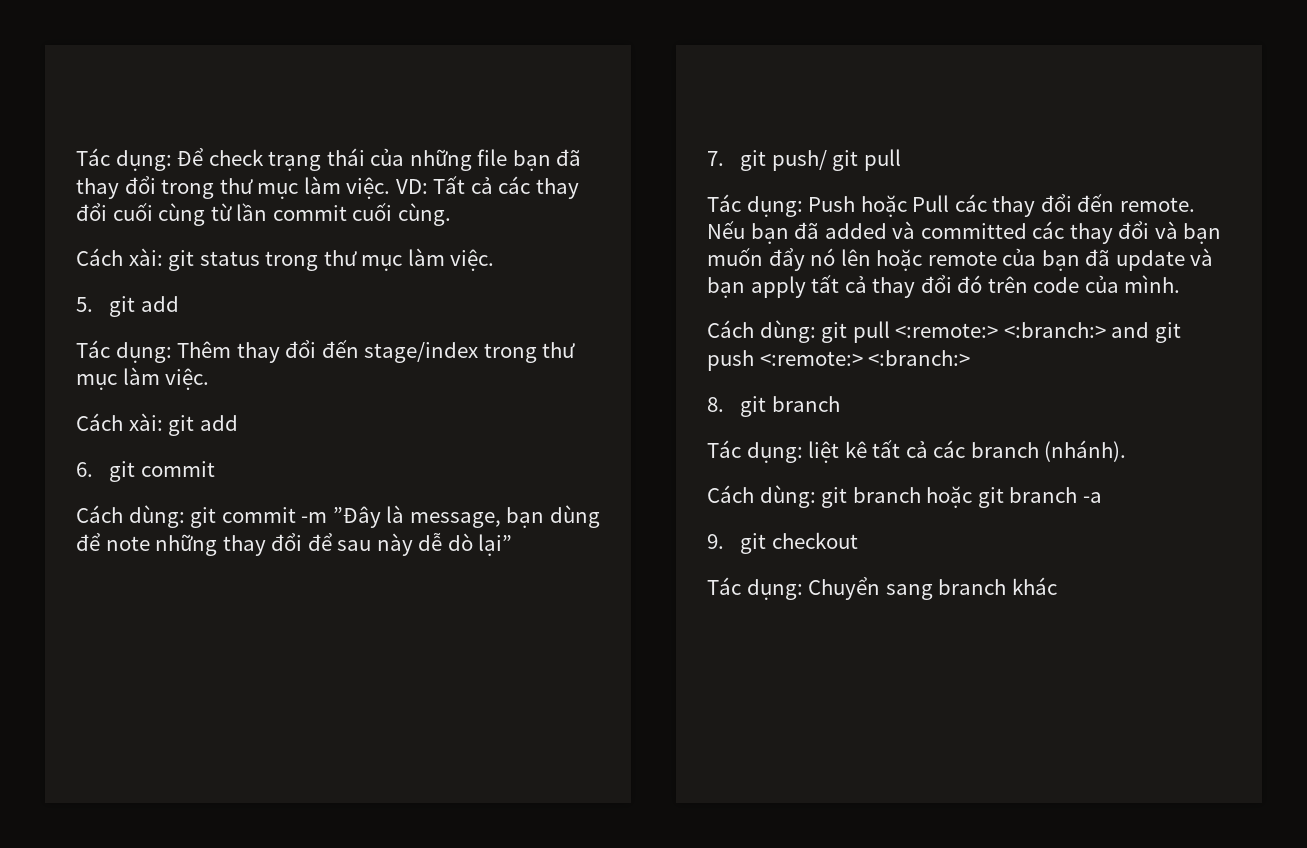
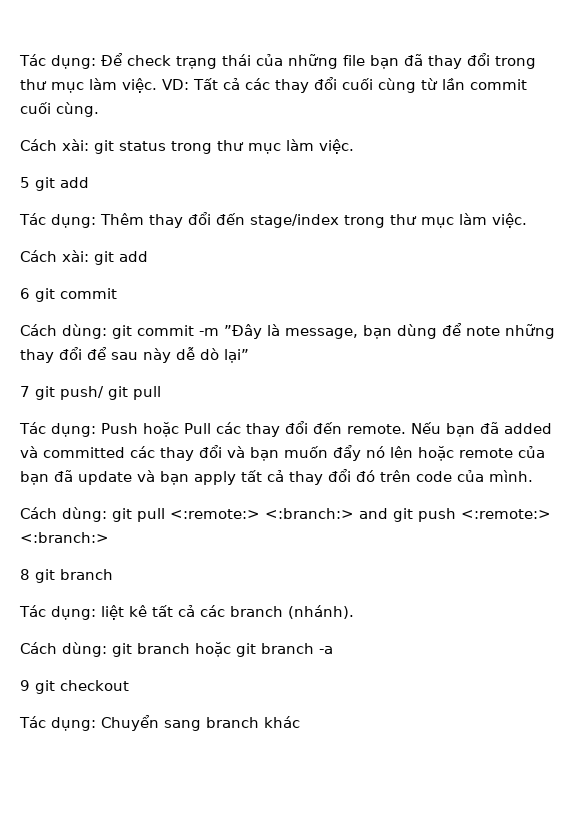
- 5. git add
+ 5 git add
- 6. git commit
+ 6 git commit
- 7. git push/ git pull
+ 7 git push/ git pull
- 8. git branch
+ 8 git branch
- 9. git checkout
+ 9 git checkout

